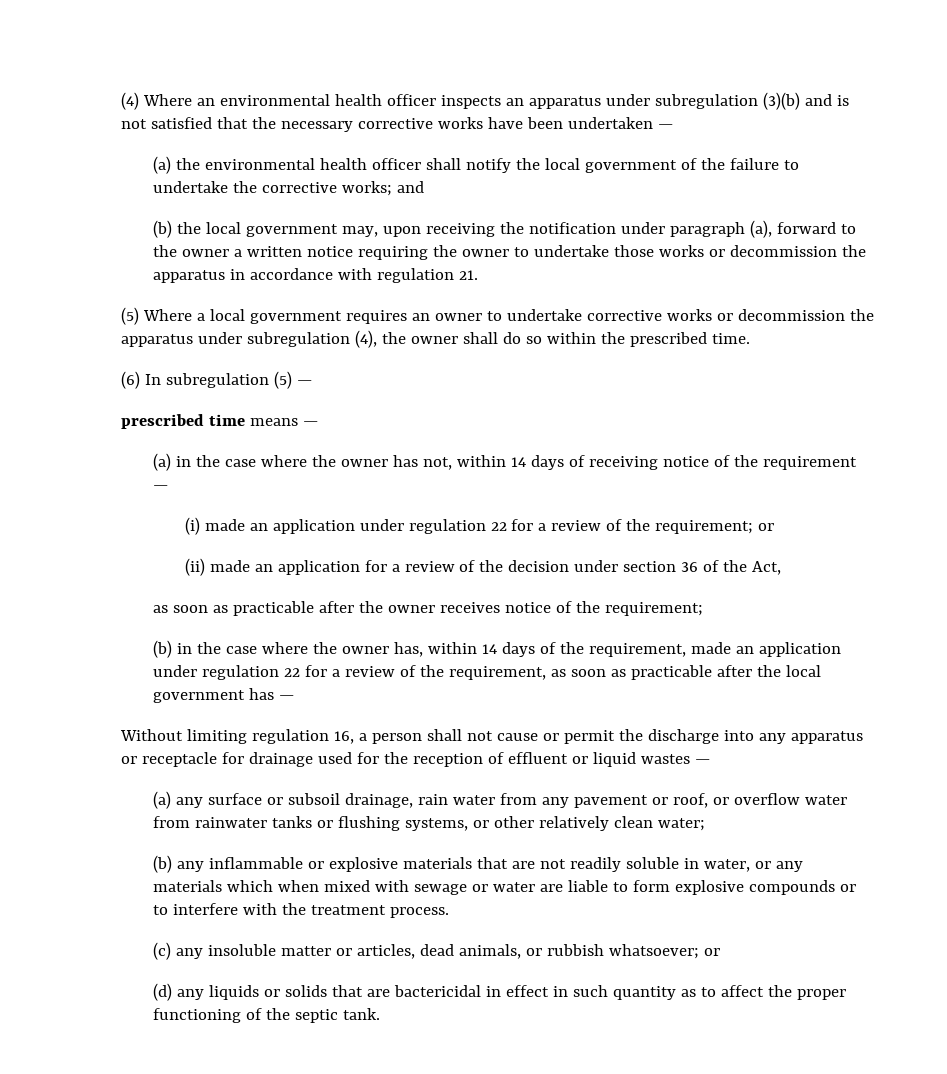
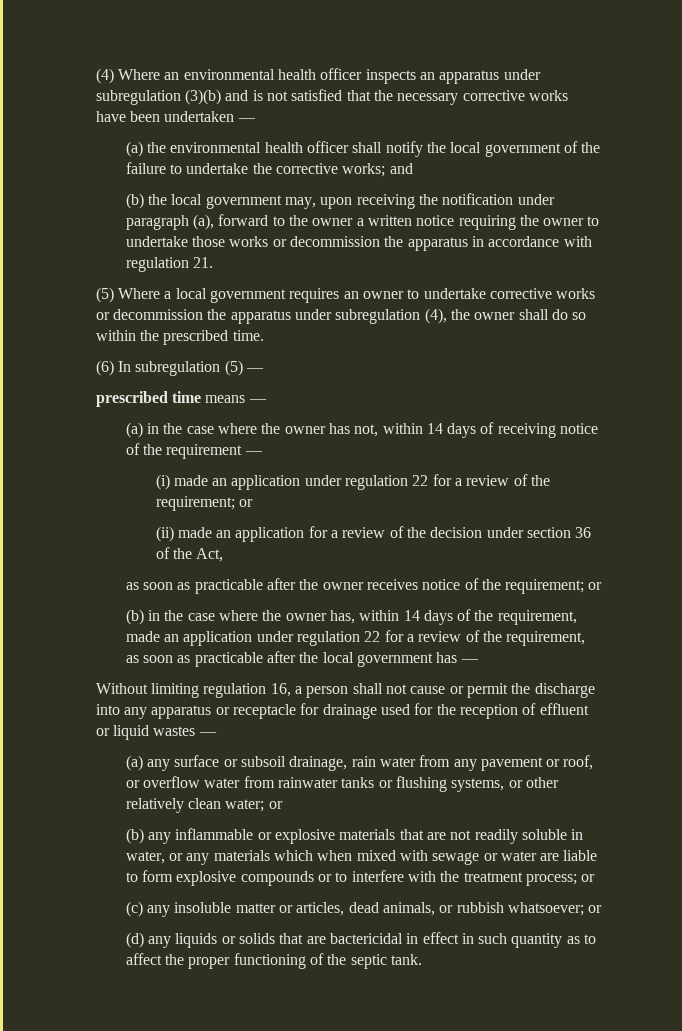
- as soon as practicable after the owner receives notice of the requirement;
+ as soon as practicable after the owner receives notice of the requirement; or
- (a) any surface or subsoil drainage, rain water from any pavement or roof, or overflow water from rainwater tanks or flushing systems, or other relatively clean water;
+ (a) any surface or subsoil drainage, rain water from any pavement or roof, or overflow water from rainwater tanks or flushing systems, or other relatively clean water; or
- (b) any inflammable or explosive materials that are not readily soluble in water, or any materials which when mixed with sewage or water are liable to form explosive compounds or to interfere with the treatment process.
+ (b) any inflammable or explosive materials that are not readily soluble in water, or any materials which when mixed with sewage or water are liable to form explosive compounds or to interfere with the treatment process; or

